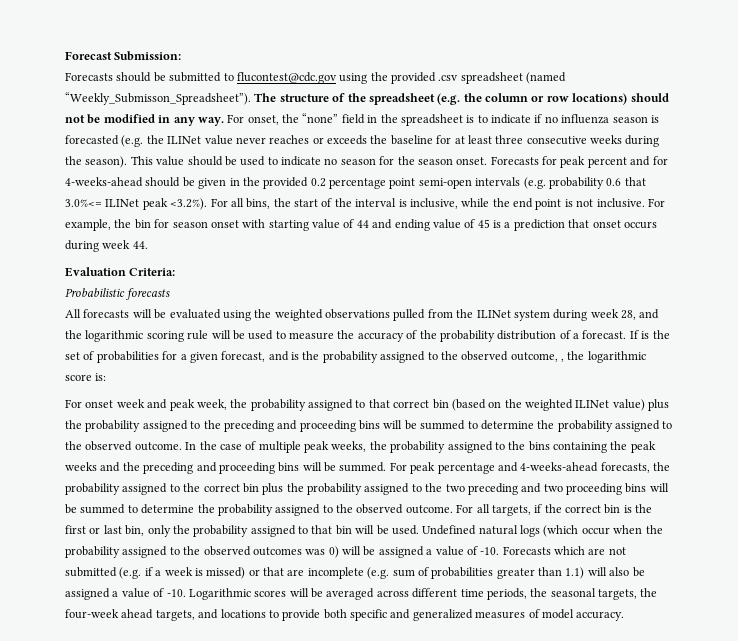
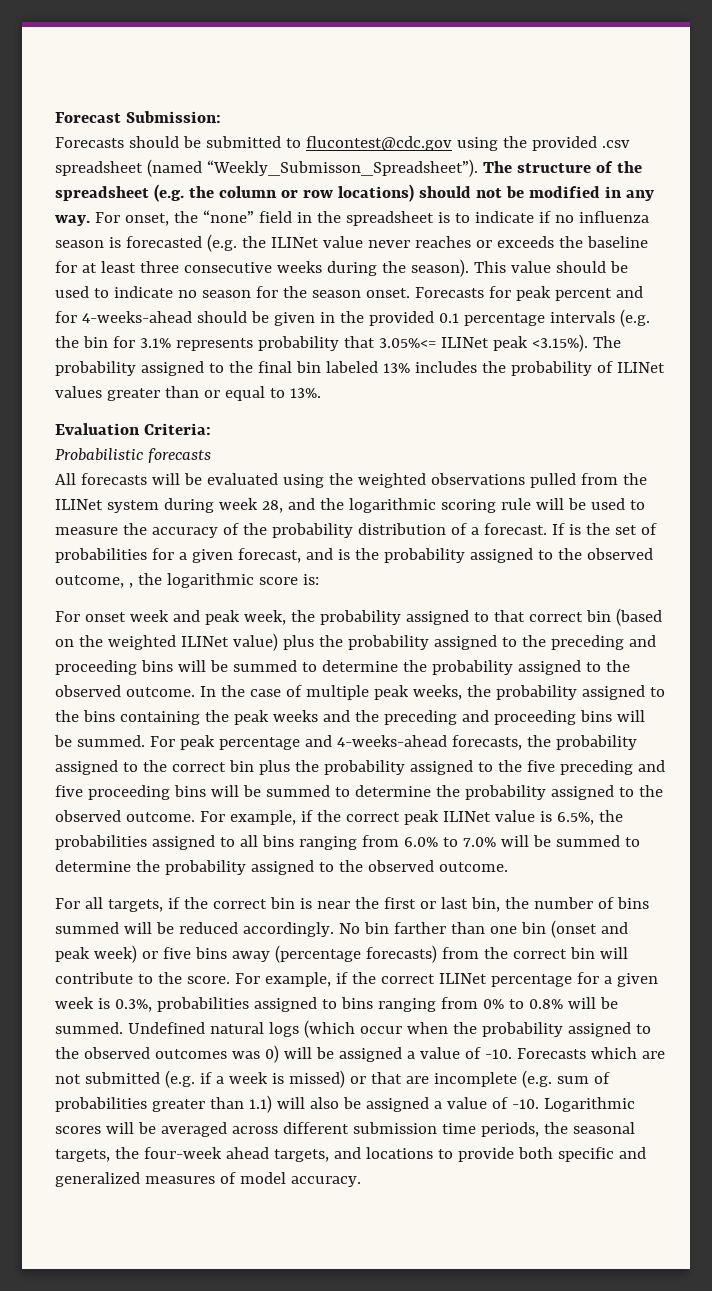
- Forecasts for peak percent and for 4-weeks-ahead should be given in the provided 0.2 percentage point semi-open intervals (e.g. probability 0.6 that 3.0%<= ILINet peak <3.2%). For all bins, the start of the interval is inclusive, while the end point is not inclusive. For example, the bin for season onset with starting value of 44 and ending value of 45 is a prediction that onset occurs during week 44.
+ Forecasts for peak percent and for 4-weeks-ahead should be given in the provided 0.1 percentage intervals (e.g. the bin for 3.1% represents probability that 3.05%<= ILINet peak <3.15%). The probability assigned to the final bin labeled 13% includes the probability of ILINet values greater than or equal to 13%.
- For peak percentage and 4-weeks-ahead forecasts, the probability assigned to the correct bin plus the probability assigned to the two preceding and two proceeding bins will be summed to determine the probability assigned to the observed outcome.
+ For peak percentage and 4-weeks-ahead forecasts, the probability assigned to the correct bin plus the probability assigned to the five preceding and five proceeding bins will be summed to determine the probability assigned to the observed outcome.
- For all targets, if the correct bin is the first or last bin, only the probability assigned to that bin will be used.
+ For example, if the correct peak ILINet value is 6.5%, the probabilities assigned to all bins ranging from 6.0% to 7.0% will be summed to determine the probability assigned to the observed outcome.
+ For all targets, if the correct bin is near the first or last bin, the number of bins summed will be reduced accordingly. No bin farther than one bin (onset and peak week) or five bins away (percentage forecasts) from the correct bin will contribute to the score. For example, if the correct ILINet percentage for a given week is 0.3%, probabilities assigned to bins ranging from 0% to 0.8% will be summed.
- Logarithmic scores will be averaged across different time periods, the seasonal targets, the four-week ahead targets, and locations to provide both specific and generalized measures of model accuracy.
+ Logarithmic scores will be averaged across different submission time periods, the seasonal targets, the four-week ahead targets, and locations to provide both specific and generalized measures of model accuracy.

